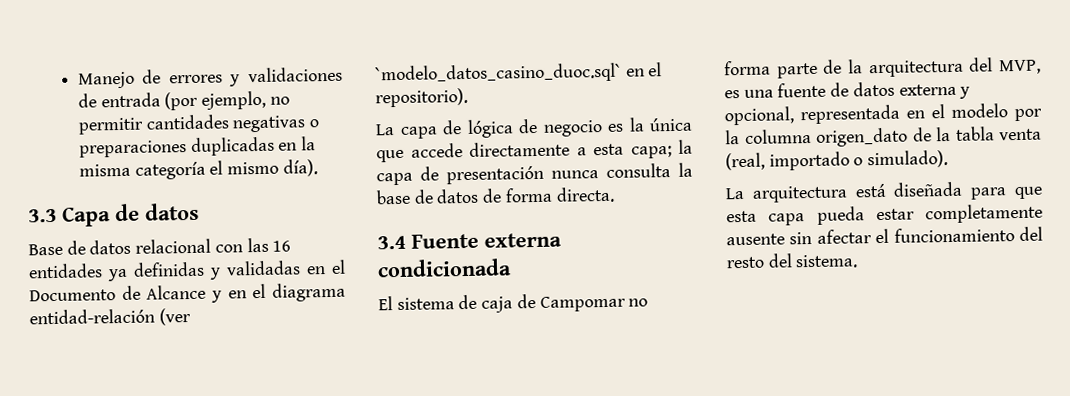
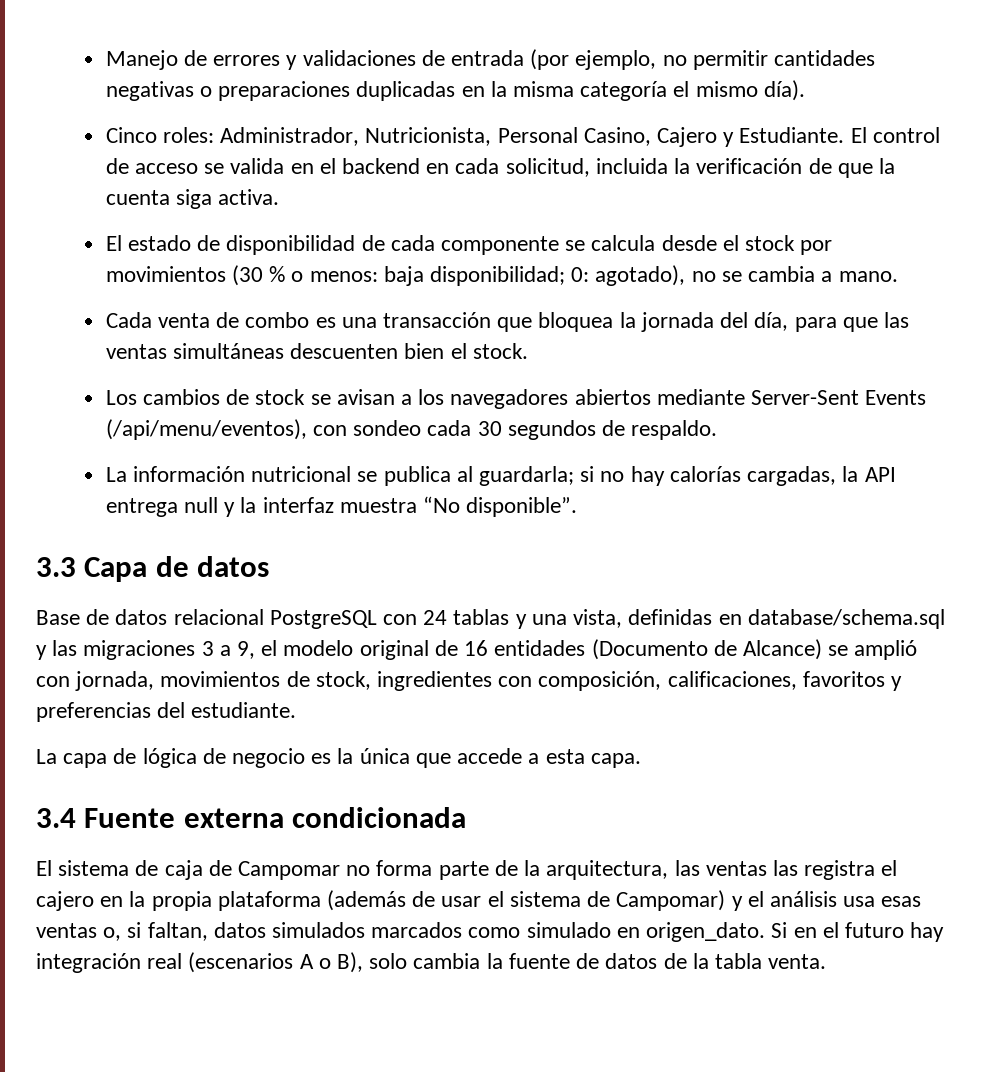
+ Cinco roles: Administrador, Nutricionista, Personal Casino, Cajero y Estudiante. El control de acceso se valida en el backend en cada solicitud, incluida la verificación de que la cuenta siga activa.
+ El estado de disponibilidad de cada componente se calcula desde el stock por movimientos (30 % o menos: baja disponibilidad; 0: agotado), no se cambia a mano.
+ Cada venta de combo es una transacción que bloquea la jornada del día, para que las ventas simultáneas descuenten bien el stock.
+ Los cambios de stock se avisan a los navegadores abiertos mediante Server-Sent Events (/api/menu/eventos), con sondeo cada 30 segundos de respaldo.
+ La información nutricional se publica al guardarla; si no hay calorías cargadas, la API entrega null y la interfaz muestra “No disponible”.
- Base de datos relacional con las 16 entidades ya definidas y validadas en el Documento de Alcance y en el diagrama entidad-relación (ver `modelo_datos_casino_duoc.sql` en el repositorio).
+ Base de datos relacional PostgreSQL con 24 tablas y una vista, definidas en database/schema.sql y las migraciones 3 a 9, el modelo original de 16 entidades (Documento de Alcance) se amplió con jornada, movimientos de stock, ingredientes con composición, calificaciones, favoritos y preferencias del estudiante.
- La capa de lógica de negocio es la única que accede directamente a esta capa; la capa de presentación nunca consulta la base de datos de forma directa.
+ La capa de lógica de negocio es la única que accede a esta capa.
- El sistema de caja de Campomar no forma parte de la arquitectura del MVP, es una fuente de datos externa y opcional, representada en el modelo por la columna origen_dato de la tabla venta (real, importado o simulado).
- La arquitectura está diseñada para que esta capa pueda estar completamente ausente sin afectar el funcionamiento del resto del sistema.
+ El sistema de caja de Campomar no forma parte de la arquitectura, las ventas las registra el cajero en la propia plataforma (además de usar el sistema de Campomar) y el análisis usa esas ventas o, si faltan, datos simulados marcados como simulado en origen_dato. Si en el futuro hay integración real (escenarios A o B), solo cambia la fuente de datos de la tabla venta.

